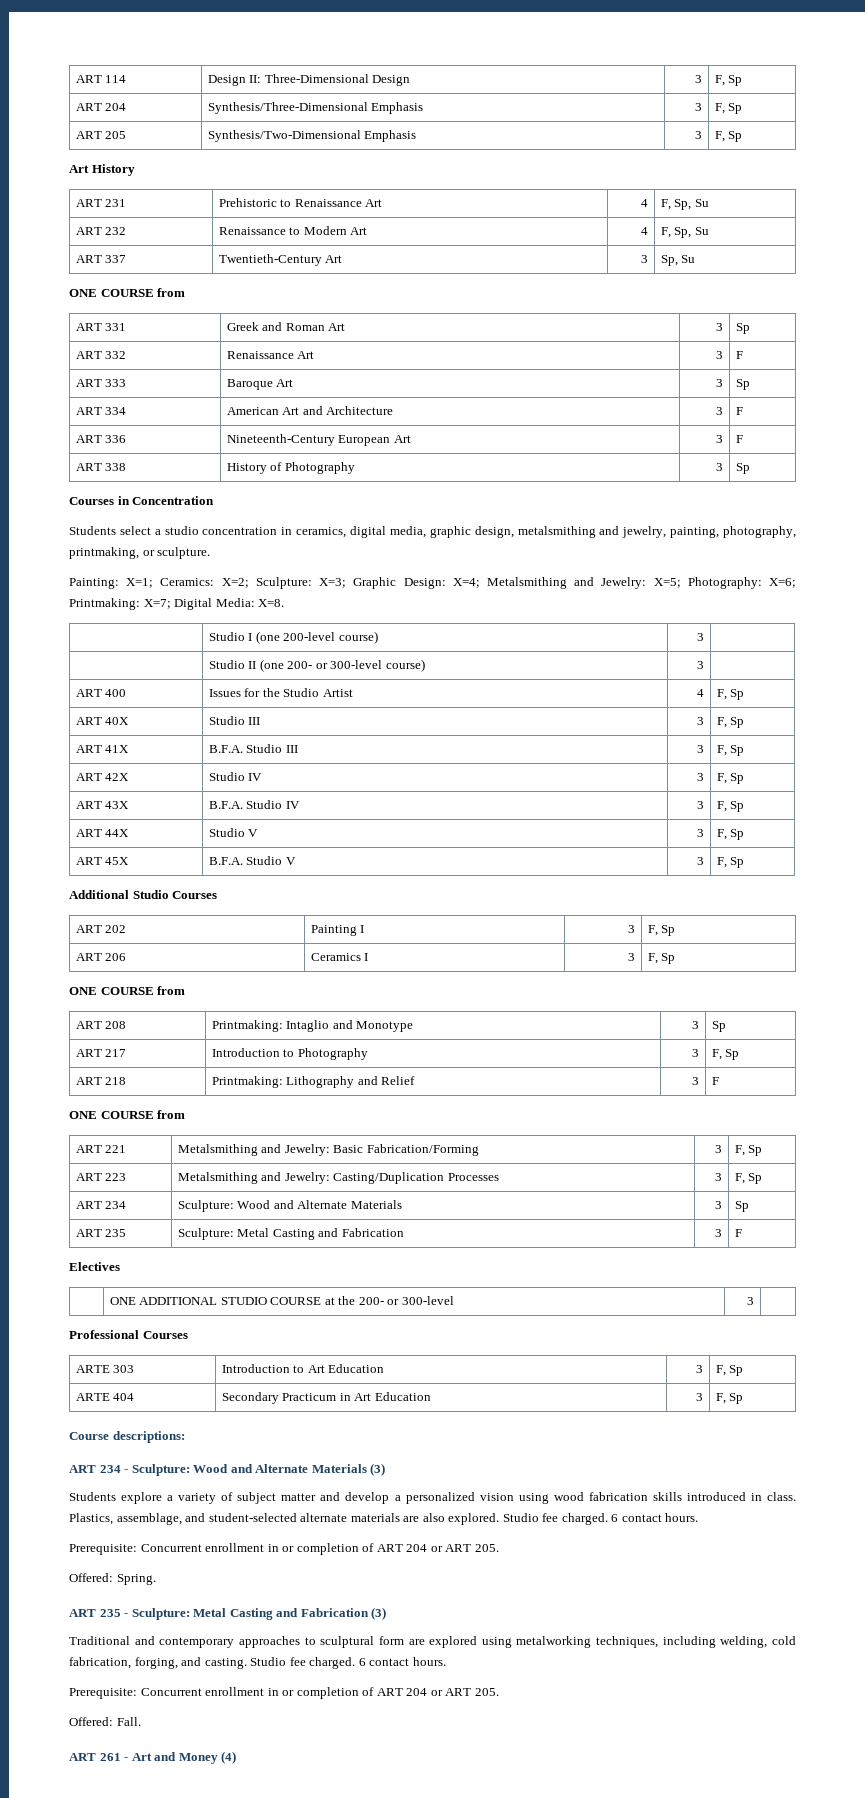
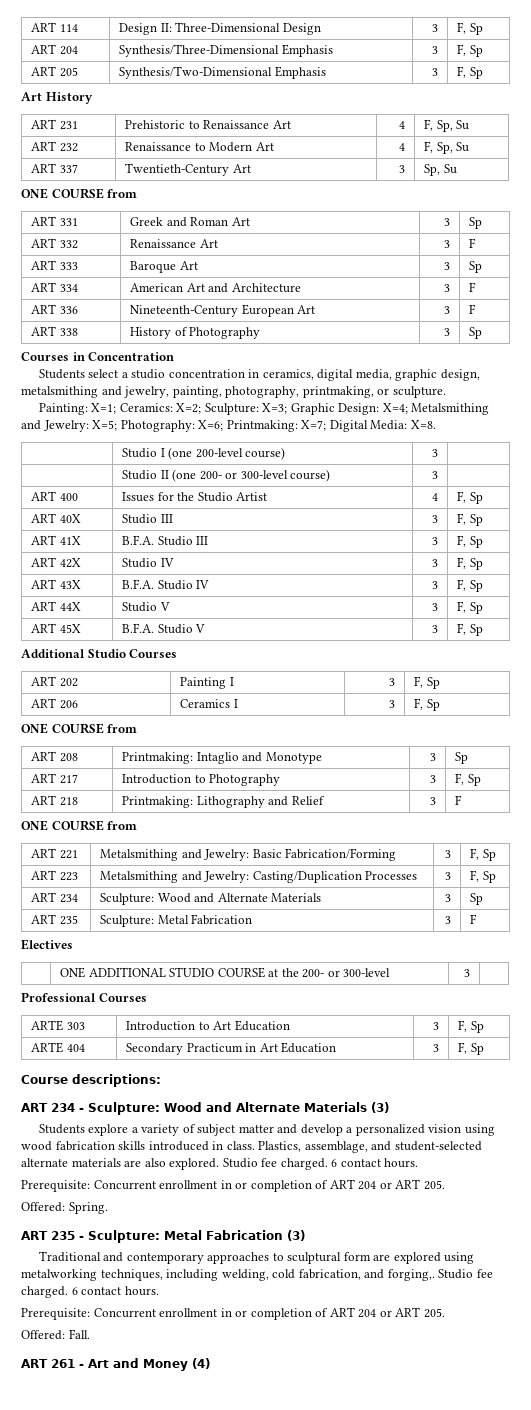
- ART 235 | Sculpture: Metal Casting and Fabrication | 3 | F
+ ART 235 | Sculpture: Metal Fabrication | 3 | F
- ART 235 - Sculpture: Metal Casting and Fabrication (3)
+ ART 235 - Sculpture: Metal Fabrication (3)
- Traditional and contemporary approaches to sculptural form are explored using metalworking techniques, including welding, cold fabrication, forging, and casting.
+ Traditional and contemporary approaches to sculptural form are explored using metalworking techniques, including welding, cold fabrication, and forging,.

